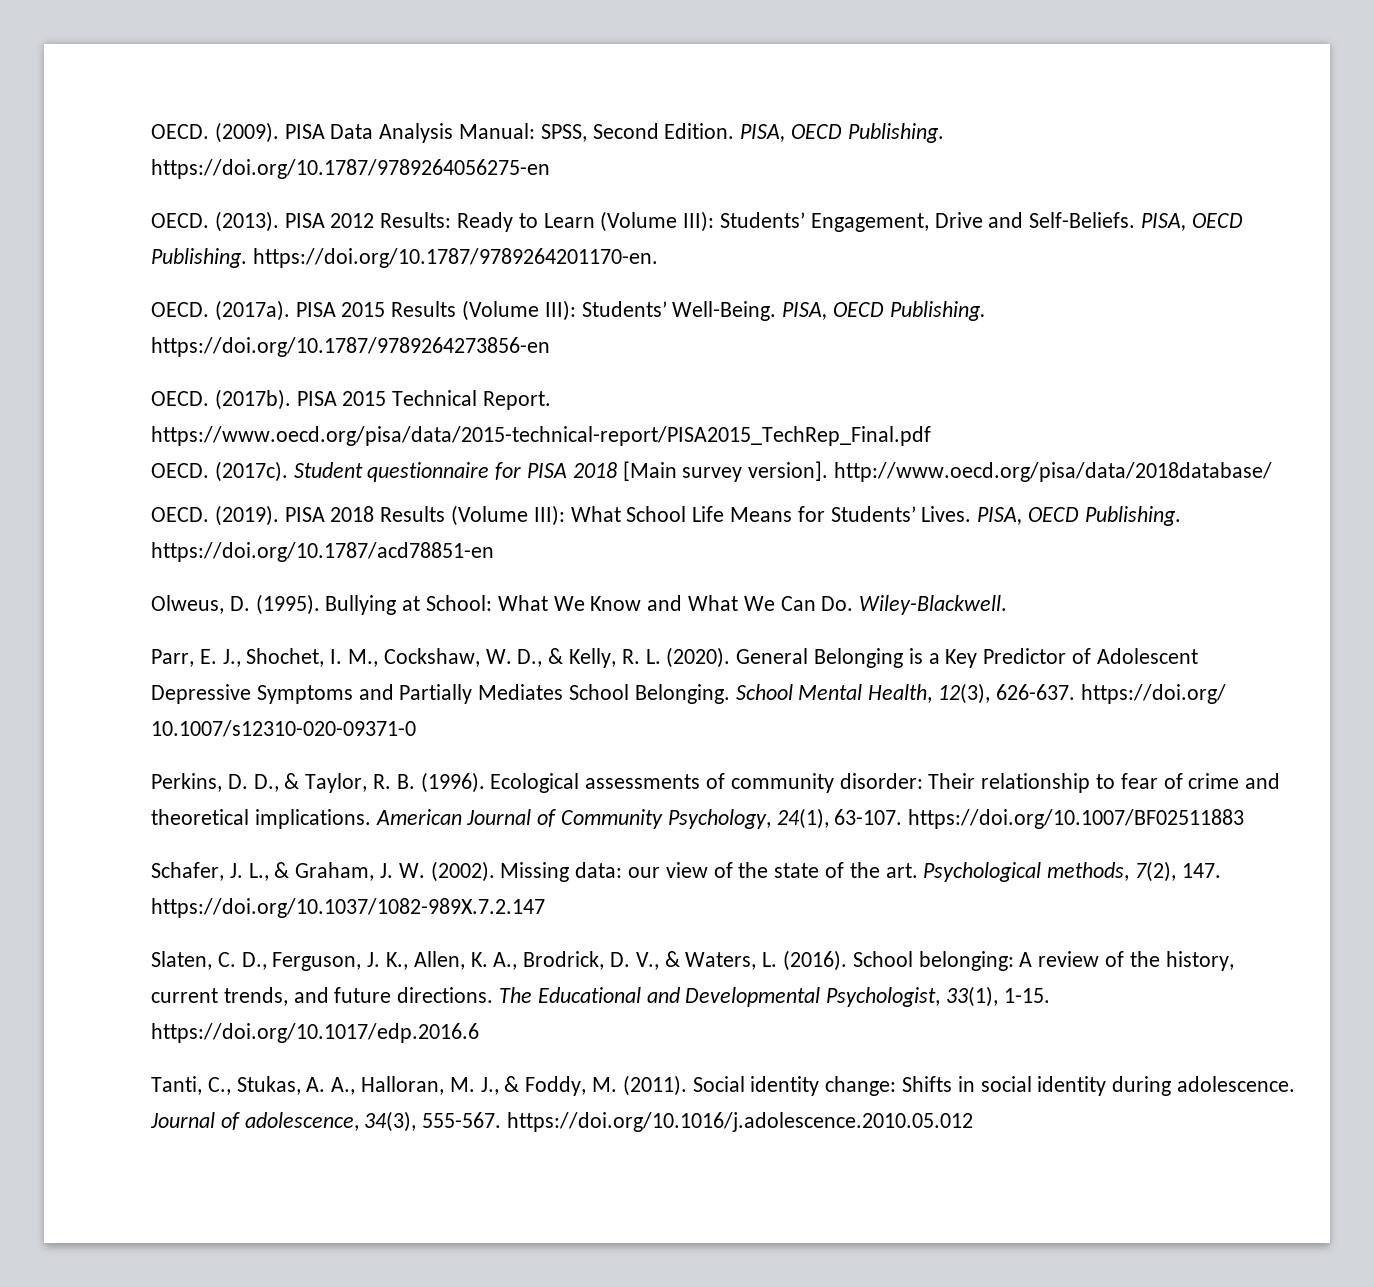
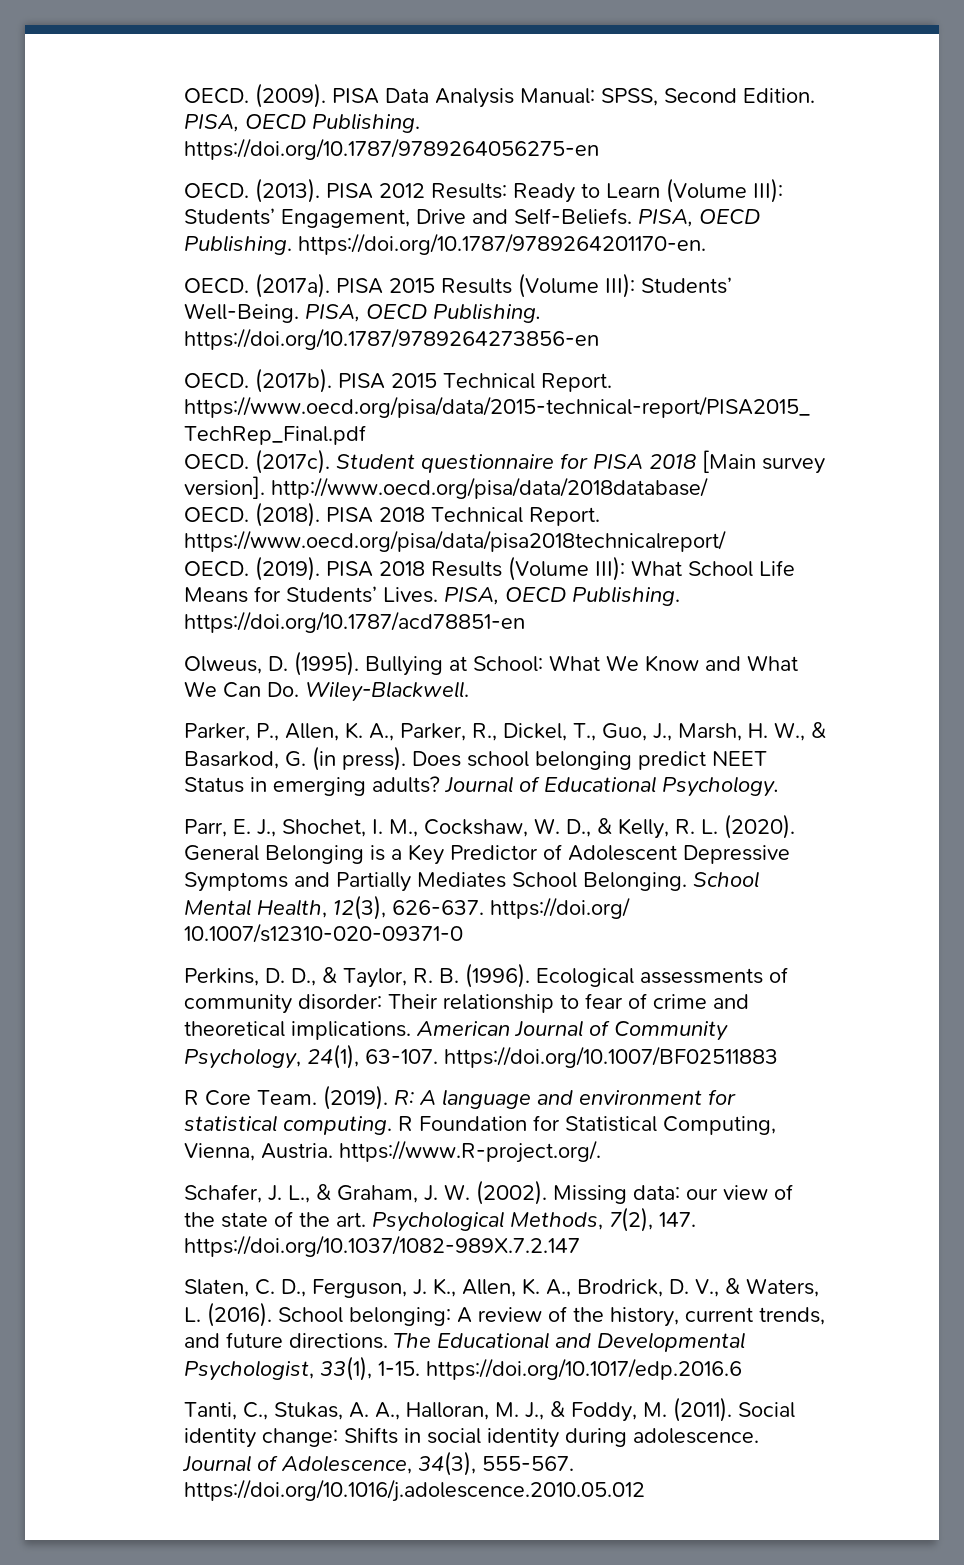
+ OECD. (2018). PISA 2018 Technical Report. https://www.oecd.org/pisa/data/pisa2018technicalreport/
+ Parker, P., Allen, K. A., Parker, R., Dickel, T., Guo, J., Marsh, H. W., & Basarkod, G. (in press). Does school belonging predict NEET Status in emerging adults? Journal of Educational Psychology.
+ R Core Team. (2019). R: A language and environment for statistical computing. R Foundation for Statistical Computing, Vienna, Austria. https://www.R-project.org/.
- Missing data: our view of the state of the art. Psychological methods, 7(2), 147. https://doi.org/10.1037/1082-989X.7.2.147
+ Missing data: our view of the state of the art. Psychological Methods, 7(2), 147. https://doi.org/10.1037/1082-989X.7.2.147
- Journal of adolescence, 34(3), 555-567. https://doi.org/10.1016/j.adolescence.2010.05.012
+ Journal of Adolescence, 34(3), 555-567. https://doi.org/10.1016/j.adolescence.2010.05.012

